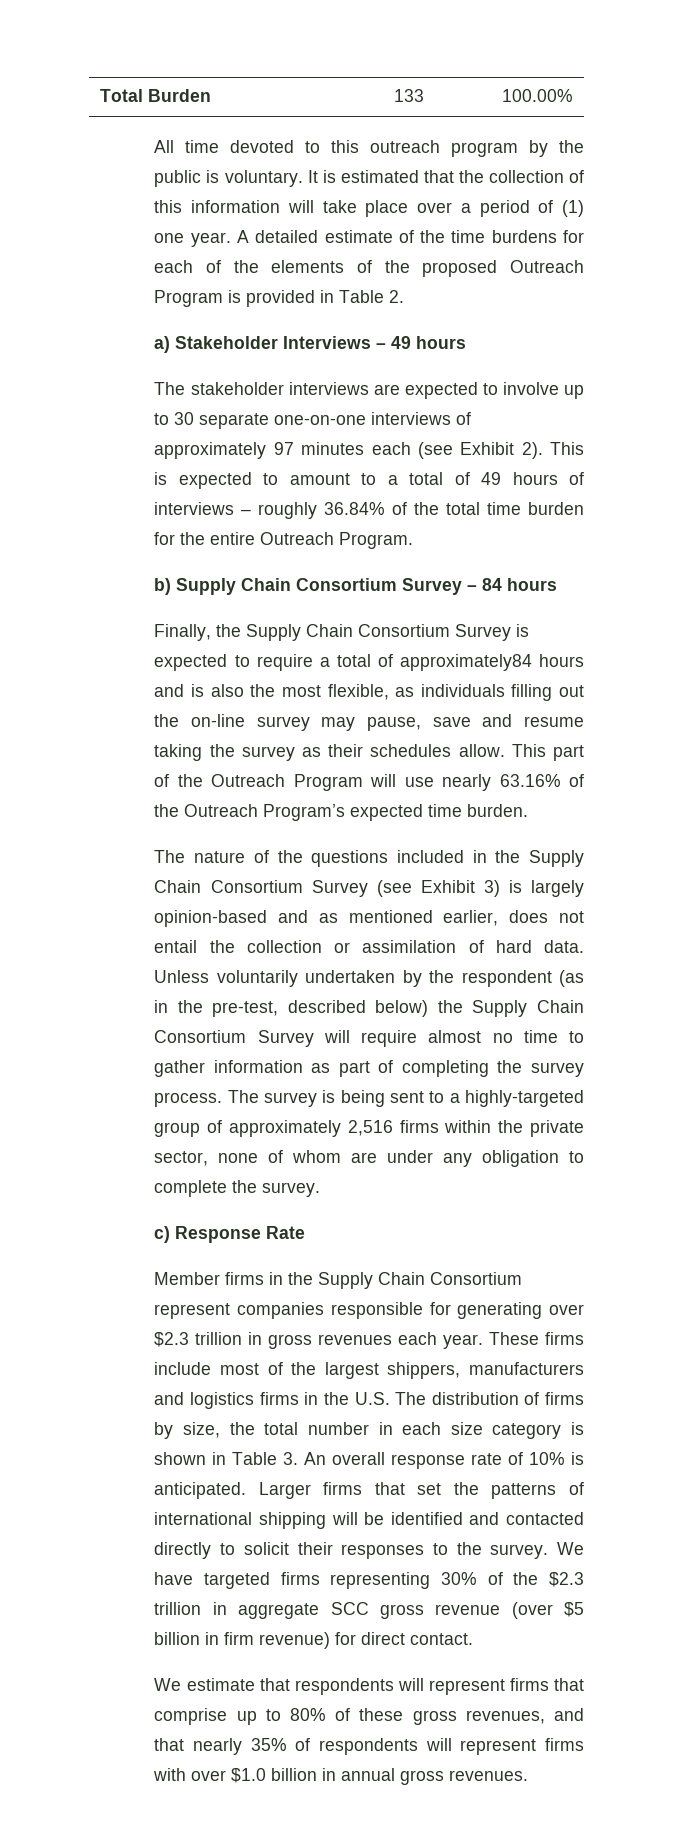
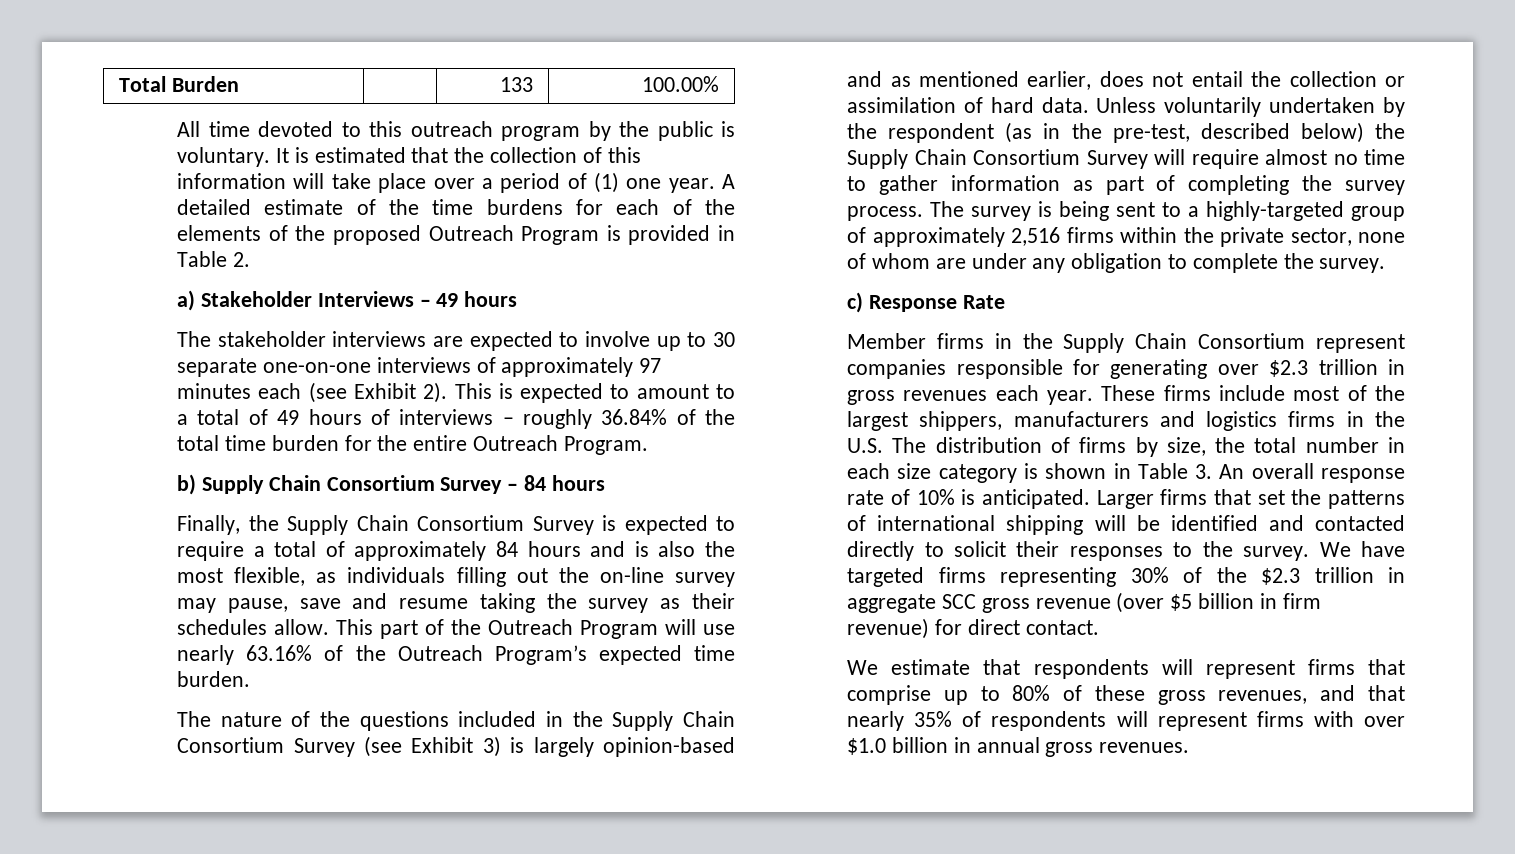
- Finally, the Supply Chain Consortium Survey is expected to require a total of approximately84 hours and is also the most flexible, as individuals filling out the on-line survey may pause, save and resume taking the survey as their schedules allow.
+ Finally, the Supply Chain Consortium Survey is expected to require a total of approximately 84 hours and is also the most flexible, as individuals filling out the on-line survey may pause, save and resume taking the survey as their schedules allow.

